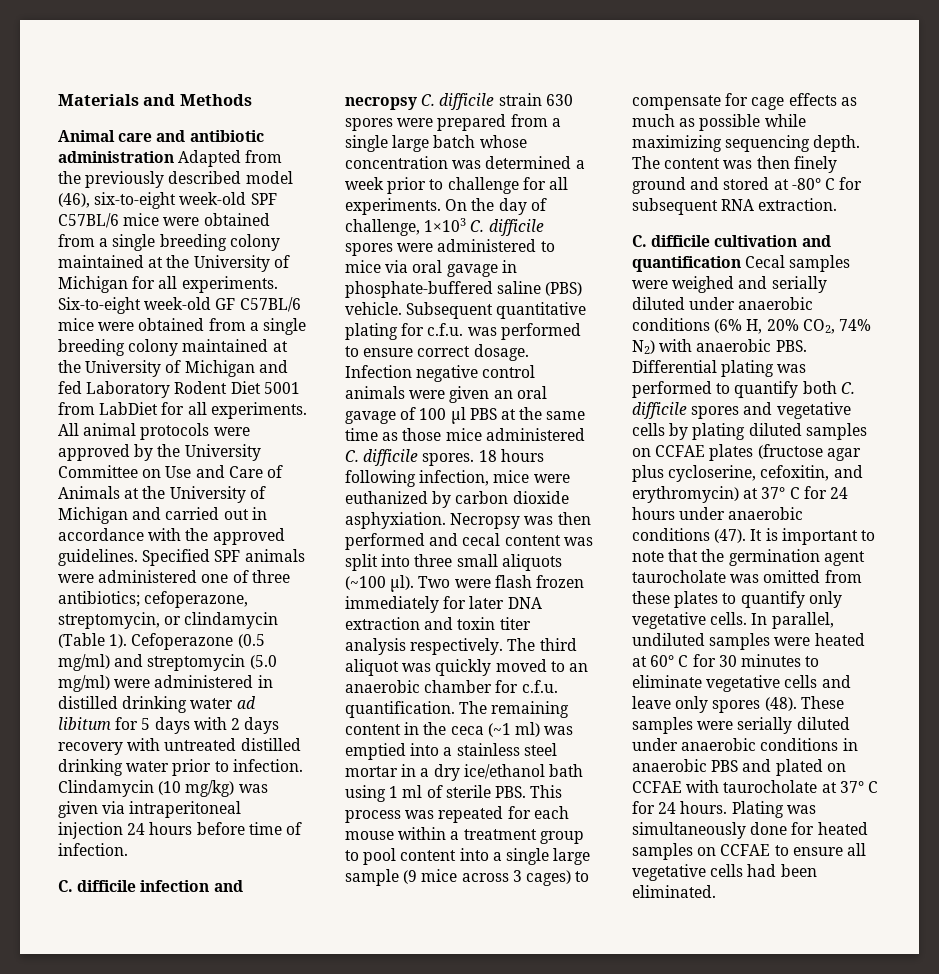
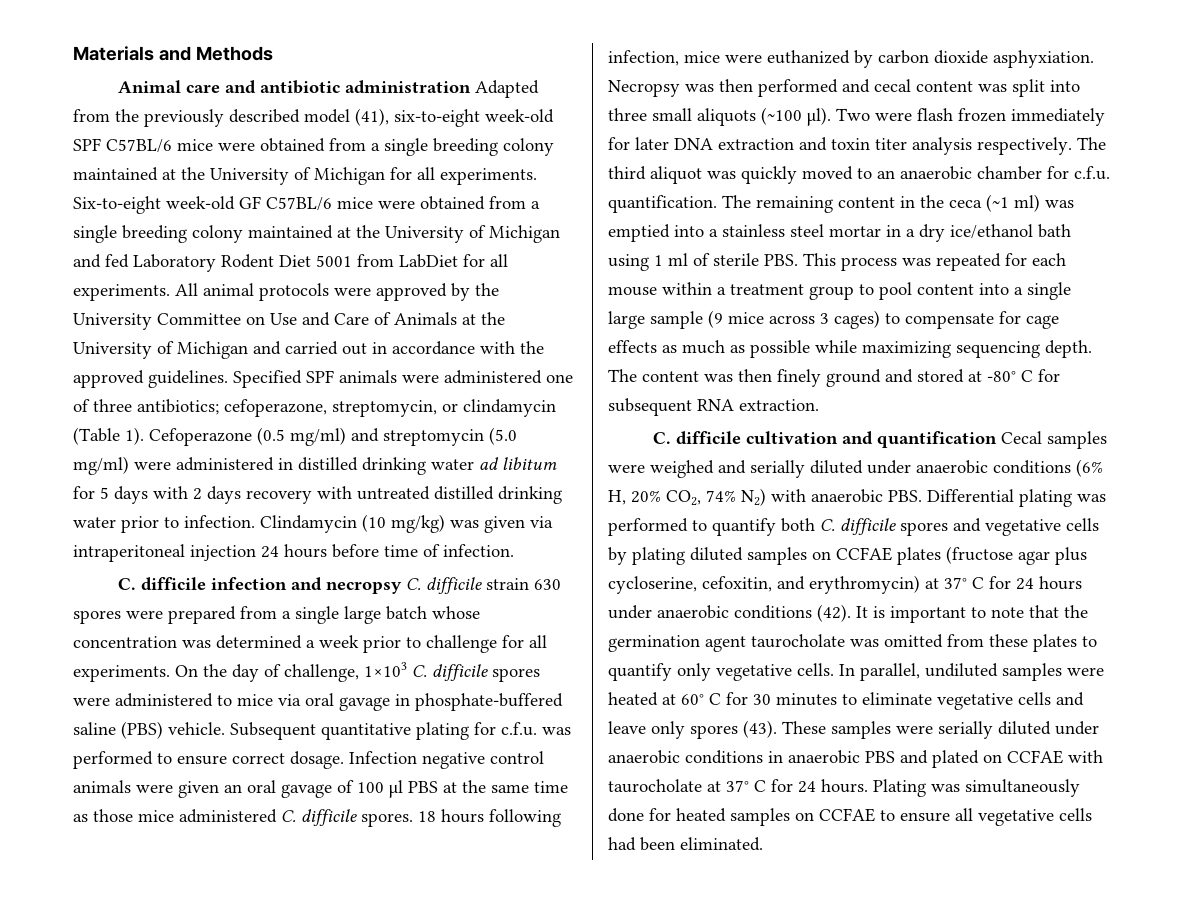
- Animal care and antibiotic administration Adapted from the previously described model (46), six-to-eight week-old SPF C57BL/6 mice were obtained from a single breeding colony maintained at the University of Michigan for all experiments.
+ Animal care and antibiotic administration Adapted from the previously described model (41), six-to-eight week-old SPF C57BL/6 mice were obtained from a single breeding colony maintained at the University of Michigan for all experiments.
- C. difficile cultivation and quantification Cecal samples were weighed and serially diluted under anaerobic conditions (6% H, 20% CO2, 74% N2) with anaerobic PBS. Differential plating was performed to quantify both C. difficile spores and vegetative cells by plating diluted samples on CCFAE plates (fructose agar plus cycloserine, cefoxitin, and erythromycin) at 37° C for 24 hours under anaerobic conditions (47).
+ C. difficile cultivation and quantification Cecal samples were weighed and serially diluted under anaerobic conditions (6% H, 20% CO2, 74% N2) with anaerobic PBS. Differential plating was performed to quantify both C. difficile spores and vegetative cells by plating diluted samples on CCFAE plates (fructose agar plus cycloserine, cefoxitin, and erythromycin) at 37° C for 24 hours under anaerobic conditions (42).
- In parallel, undiluted samples were heated at 60° C for 30 minutes to eliminate vegetative cells and leave only spores (48).
+ In parallel, undiluted samples were heated at 60° C for 30 minutes to eliminate vegetative cells and leave only spores (43).

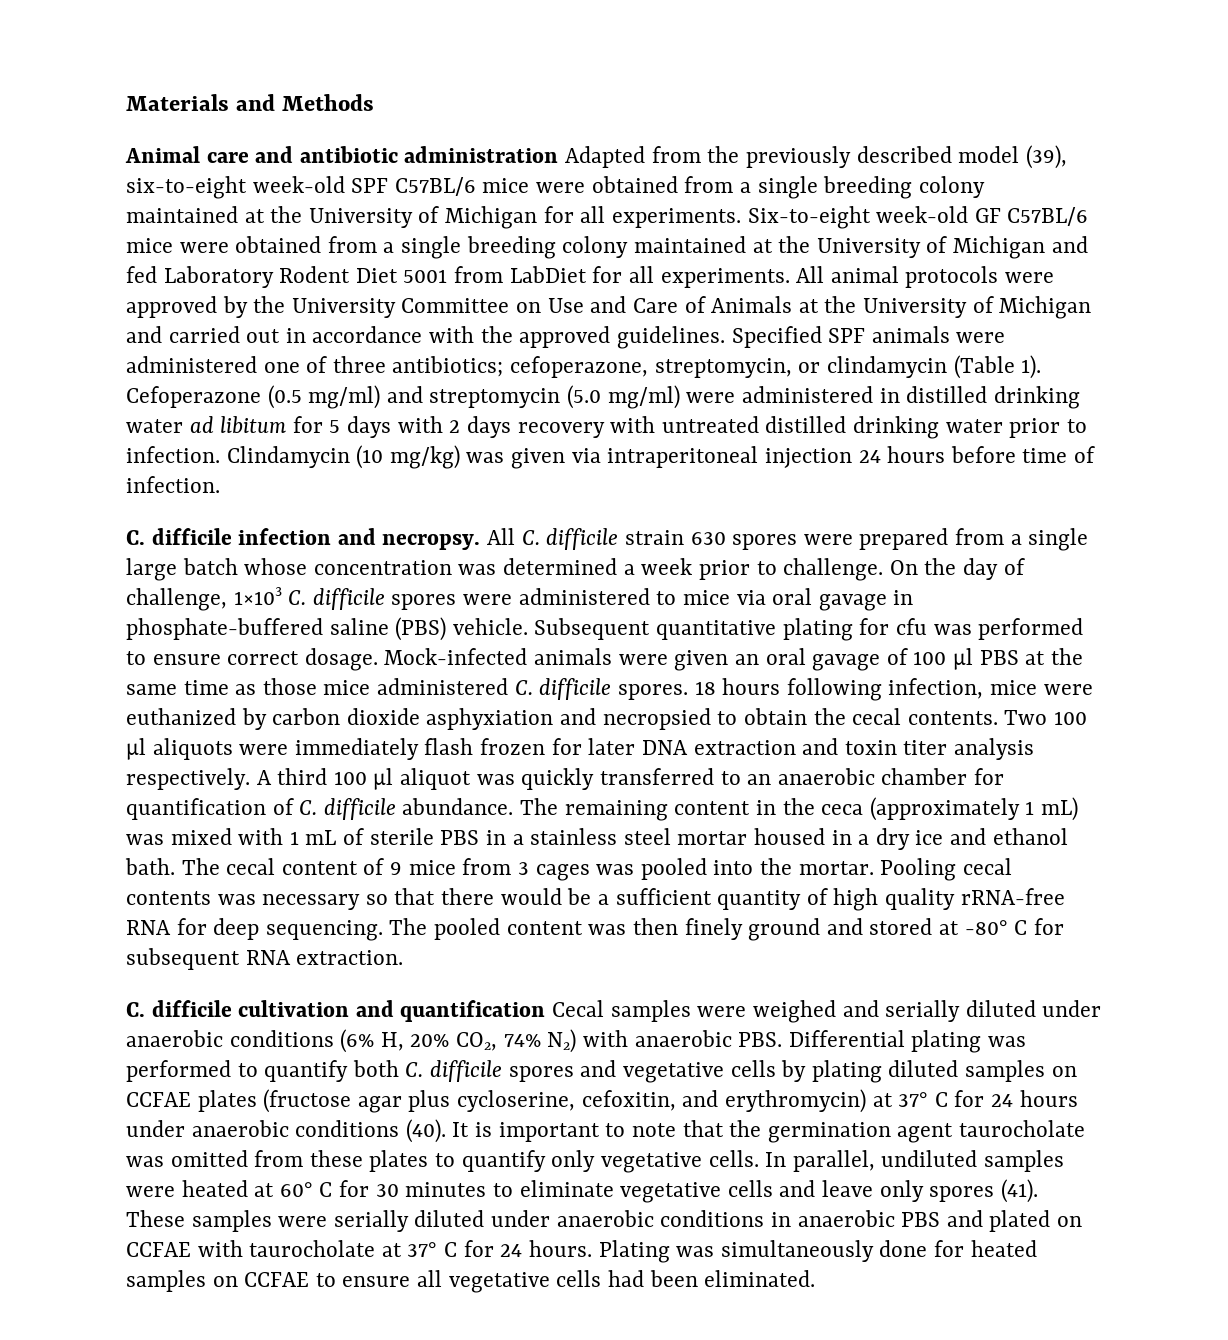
- Animal care and antibiotic administration Adapted from the previously described model (41), six-to-eight week-old SPF C57BL/6 mice were obtained from a single breeding colony maintained at the University of Michigan for all experiments.
+ Animal care and antibiotic administration Adapted from the previously described model (39), six-to-eight week-old SPF C57BL/6 mice were obtained from a single breeding colony maintained at the University of Michigan for all experiments.
- C. difficile infection and necropsy C. difficile strain 630 spores were prepared from a single large batch whose concentration was determined a week prior to challenge for all experiments.
+ C. difficile infection and necropsy. All C. difficile strain 630 spores were prepared from a single large batch whose concentration was determined a week prior to challenge.
- Subsequent quantitative plating for c.f.u. was performed to ensure correct dosage.
+ Subsequent quantitative plating for cfu was performed to ensure correct dosage.
- Infection negative control animals were given an oral gavage of 100 μl PBS at the same time as those mice administered C. difficile spores.
+ Mock-infected animals were given an oral gavage of 100 μl PBS at the same time as those mice administered C. difficile spores.
- 18 hours following infection, mice were euthanized by carbon dioxide asphyxiation. Necropsy was then performed and cecal content was split into three small aliquots (~100 μl). Two were flash frozen immediately for later DNA extraction and toxin titer analysis respectively.
+ 18 hours following infection, mice were euthanized by carbon dioxide asphyxiation and necropsied to obtain the cecal contents. Two 100 μl aliquots were immediately flash frozen for later DNA extraction and toxin titer analysis respectively.
- The third aliquot was quickly moved to an anaerobic chamber for c.f.u. quantification.
+ A third 100 μl aliquot was quickly transferred to an anaerobic chamber for quantification of C. difficile abundance.
- The remaining content in the ceca (~1 ml) was emptied into a stainless steel mortar in a dry ice/ethanol bath using 1 ml of sterile PBS. This process was repeated for each mouse within a treatment group to pool content into a single large sample (9 mice across 3 cages) to compensate for cage effects as much as possible while maximizing sequencing depth. The content was then finely ground and stored at -80° C for subsequent RNA extraction.
+ The remaining content in the ceca (approximately 1 mL) was mixed with 1 mL of sterile PBS in a stainless steel mortar housed in a dry ice and ethanol bath. The cecal content of 9 mice from 3 cages was pooled into the mortar. Pooling cecal contents was necessary so that there would be a sufficient quantity of high quality rRNA-free RNA for deep sequencing. The pooled content was then finely ground and stored at -80° C for subsequent RNA extraction.
- C. difficile cultivation and quantification Cecal samples were weighed and serially diluted under anaerobic conditions (6% H, 20% CO2, 74% N2) with anaerobic PBS. Differential plating was performed to quantify both C. difficile spores and vegetative cells by plating diluted samples on CCFAE plates (fructose agar plus cycloserine, cefoxitin, and erythromycin) at 37° C for 24 hours under anaerobic conditions (42).
+ C. difficile cultivation and quantification Cecal samples were weighed and serially diluted under anaerobic conditions (6% H, 20% CO2, 74% N2) with anaerobic PBS. Differential plating was performed to quantify both C. difficile spores and vegetative cells by plating diluted samples on CCFAE plates (fructose agar plus cycloserine, cefoxitin, and erythromycin) at 37° C for 24 hours under anaerobic conditions (40).
- In parallel, undiluted samples were heated at 60° C for 30 minutes to eliminate vegetative cells and leave only spores (43).
+ In parallel, undiluted samples were heated at 60° C for 30 minutes to eliminate vegetative cells and leave only spores (41).

